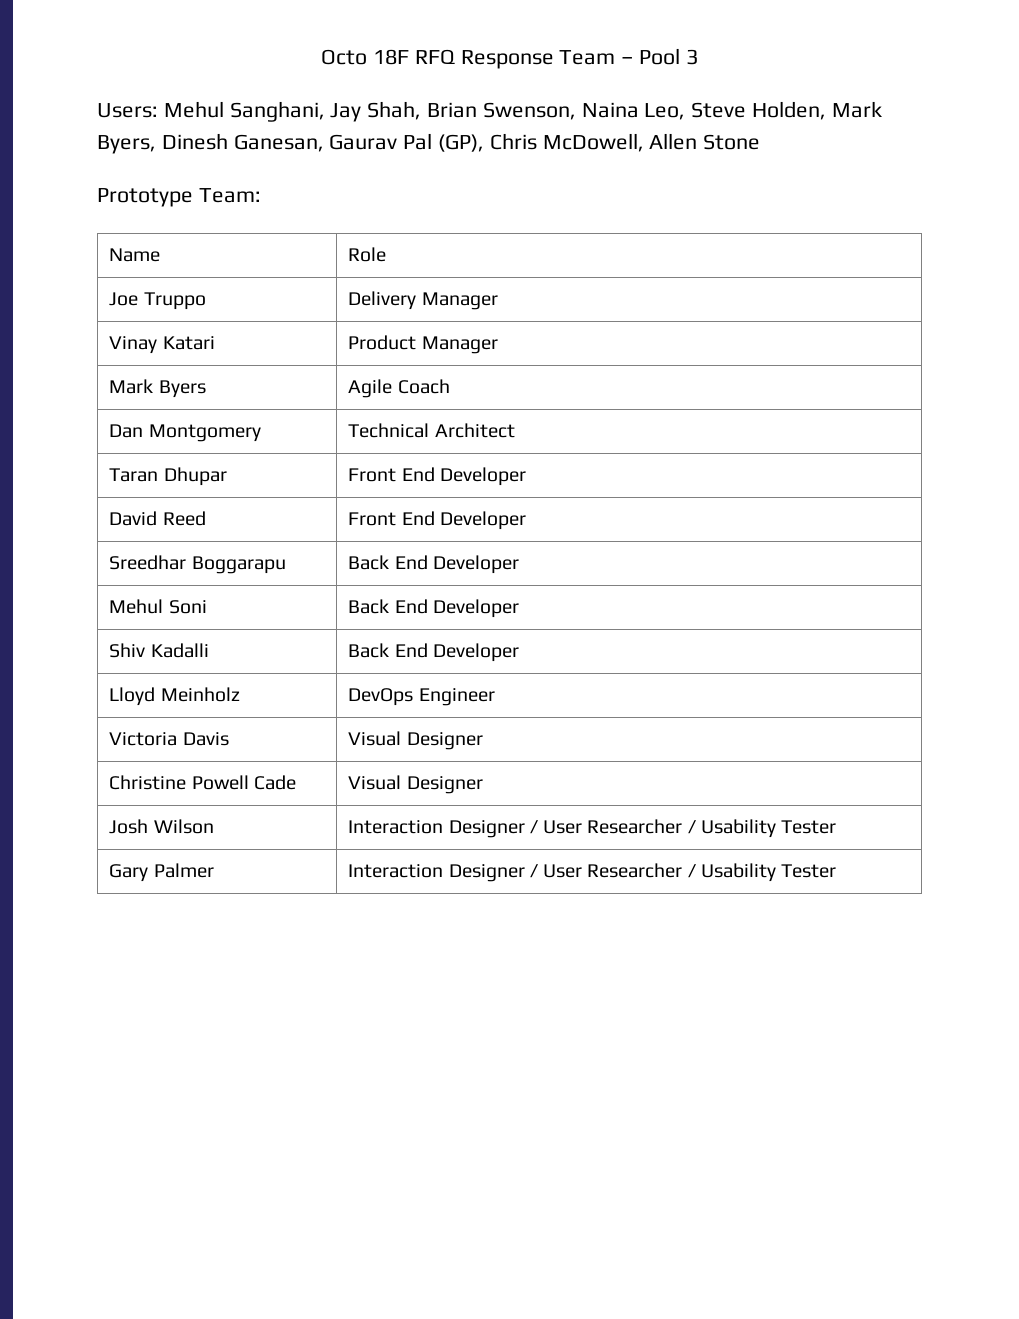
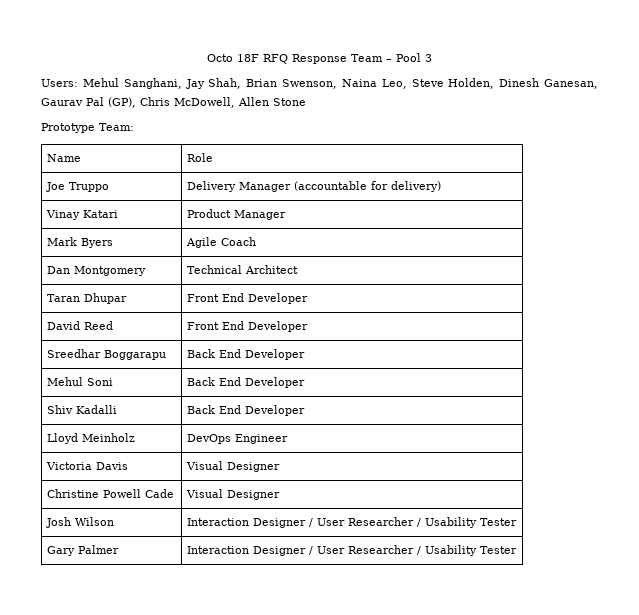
- Users: Mehul Sanghani, Jay Shah, Brian Swenson, Naina Leo, Steve Holden, Mark Byers, Dinesh Ganesan, Gaurav Pal (GP), Chris McDowell, Allen Stone
+ Users: Mehul Sanghani, Jay Shah, Brian Swenson, Naina Leo, Steve Holden, Dinesh Ganesan, Gaurav Pal (GP), Chris McDowell, Allen Stone
- Joe Truppo | Delivery Manager
+ Joe Truppo | Delivery Manager (accountable for delivery)

